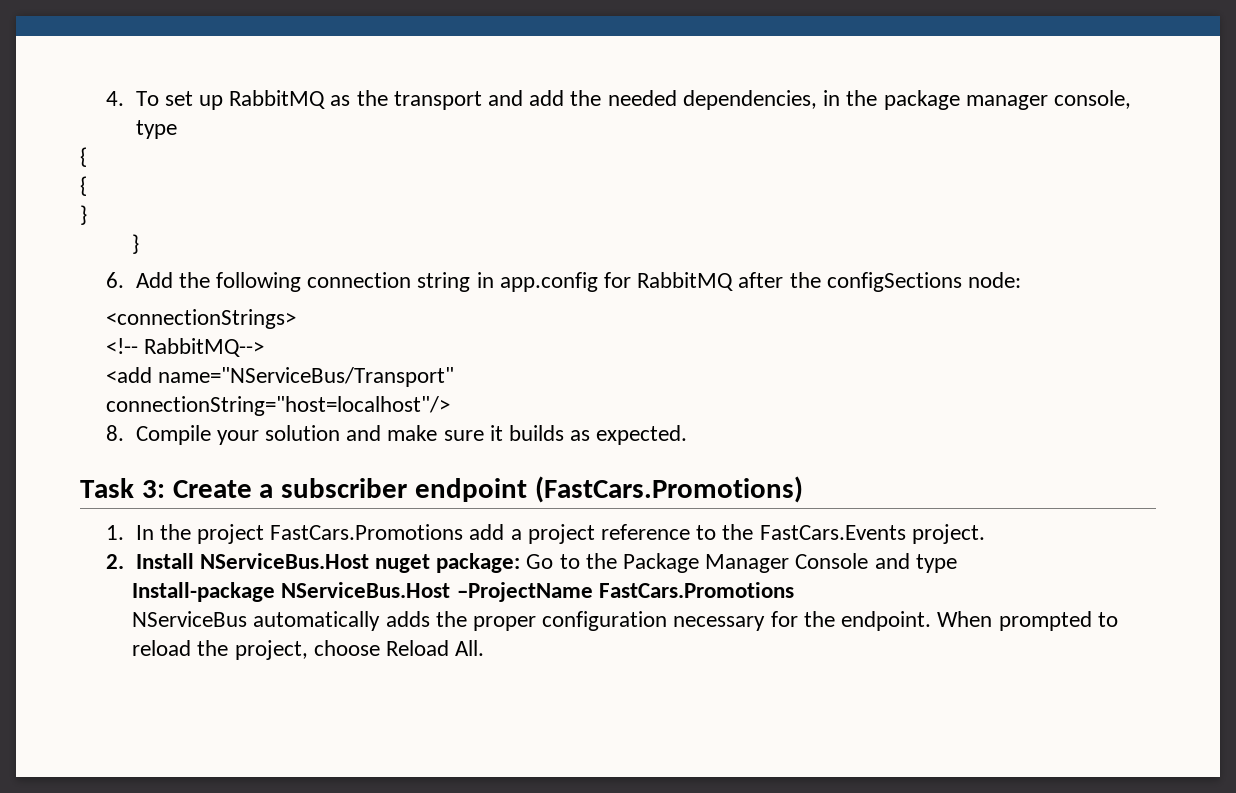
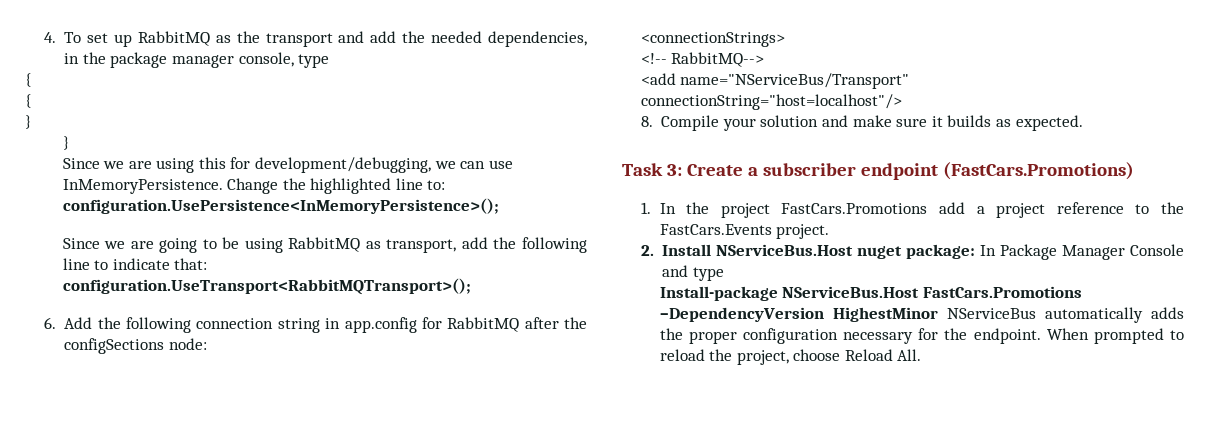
+ Since we are using this for development/debugging, we can use InMemoryPersistence. Change the highlighted line to: configuration.UsePersistence<InMemoryPersistence>();
+ Since we are going to be using RabbitMQ as transport, add the following line to indicate that: configuration.UseTransport<RabbitMQTransport>();
- 2. Install NServiceBus.Host nuget package: Go to the Package Manager Console and type
+ 2. Install NServiceBus.Host nuget package: In Package Manager Console and type
- Install-package NServiceBus.Host –ProjectName FastCars.Promotions
- NServiceBus automatically adds the proper configuration necessary for the endpoint.
+ Install-package NServiceBus.Host FastCars.Promotions –DependencyVersion HighestMinor NServiceBus automatically adds the proper configuration necessary for the endpoint.

